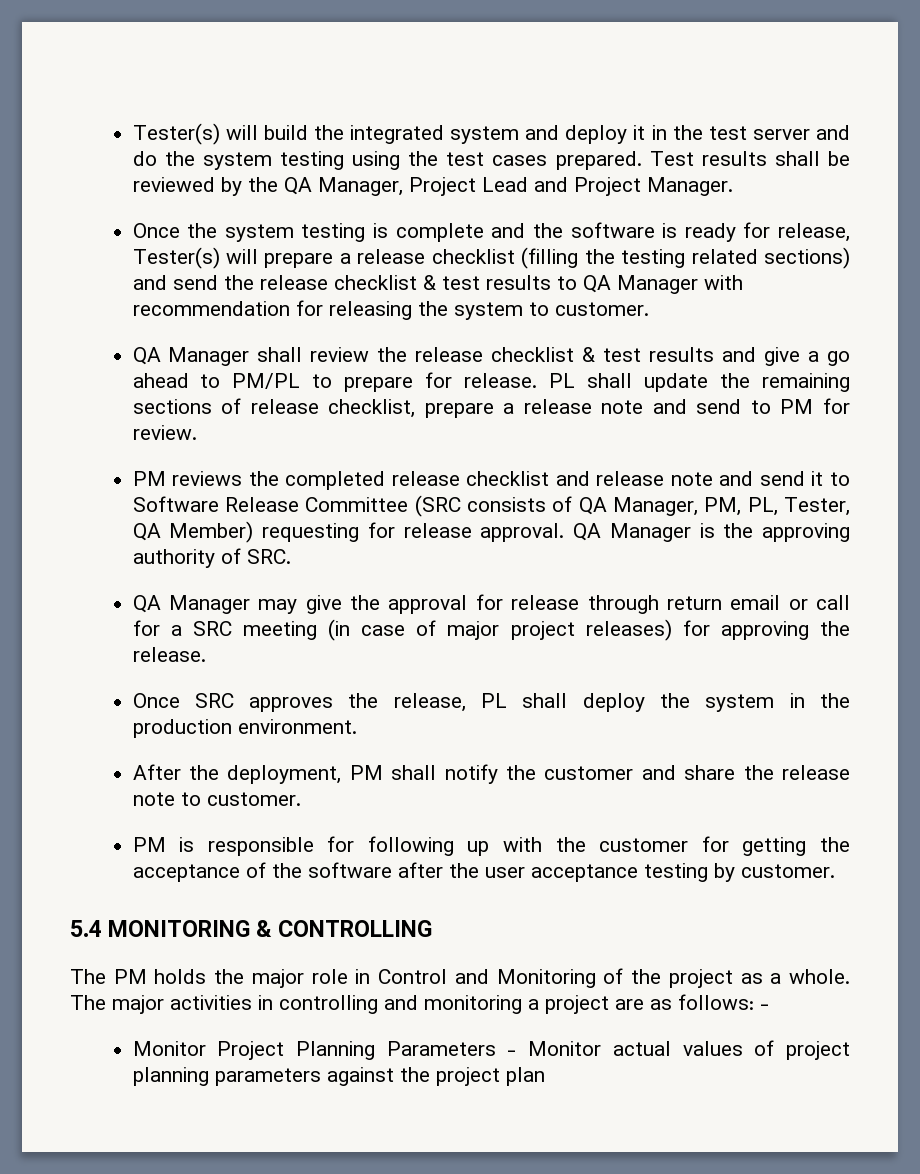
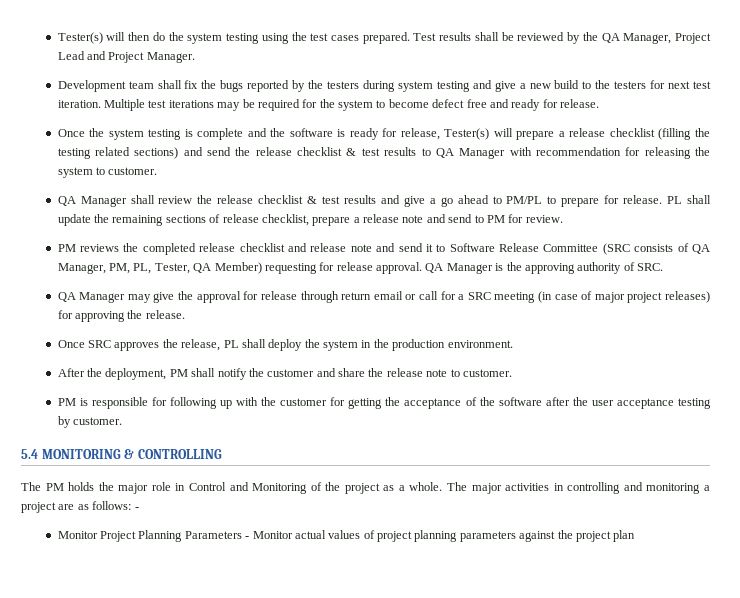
- Tester(s) will build the integrated system and deploy it in the test server and do the system testing using the test cases prepared.
+ Tester(s) will then do the system testing using the test cases prepared.
+ Development team shall fix the bugs reported by the testers during system testing and give a new build to the testers for next test iteration. Multiple test iterations may be required for the system to become defect free and ready for release.

